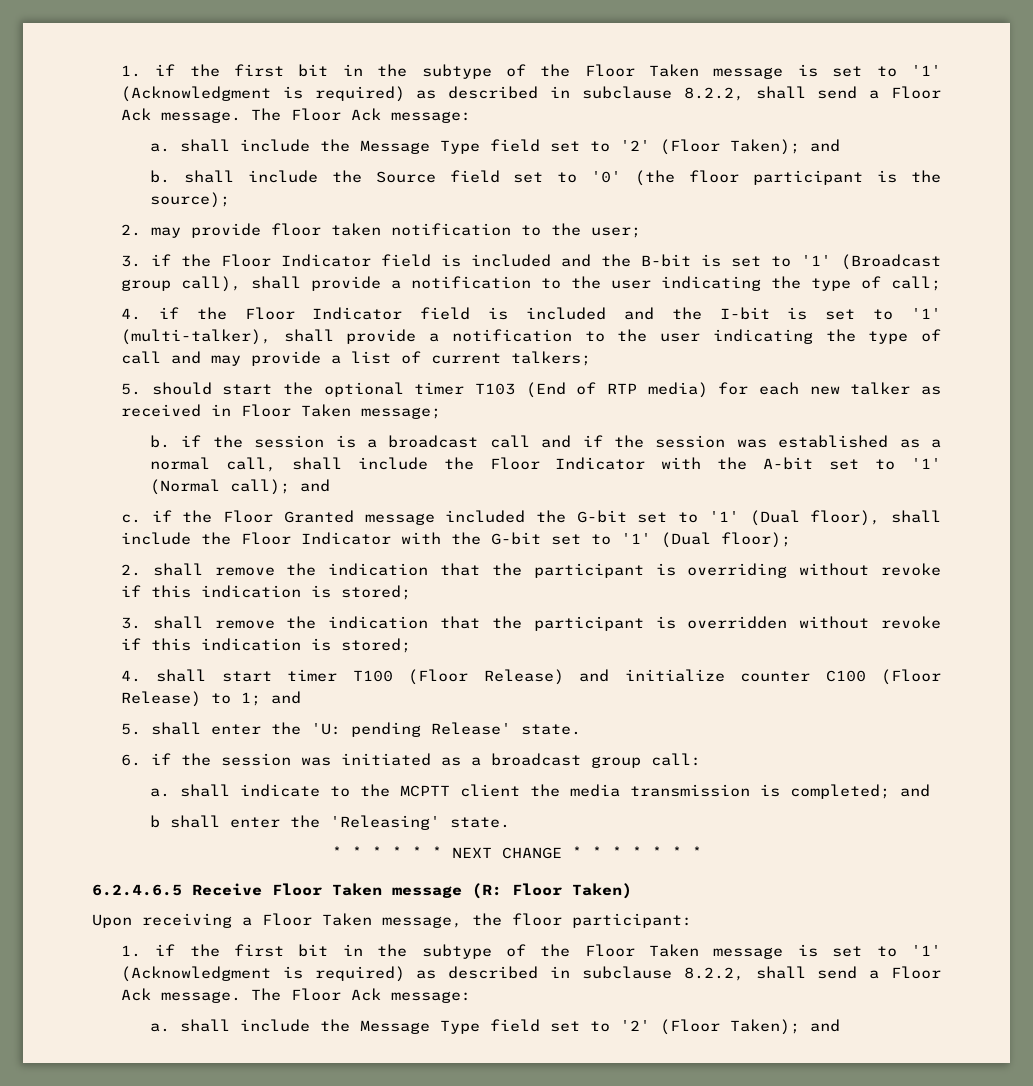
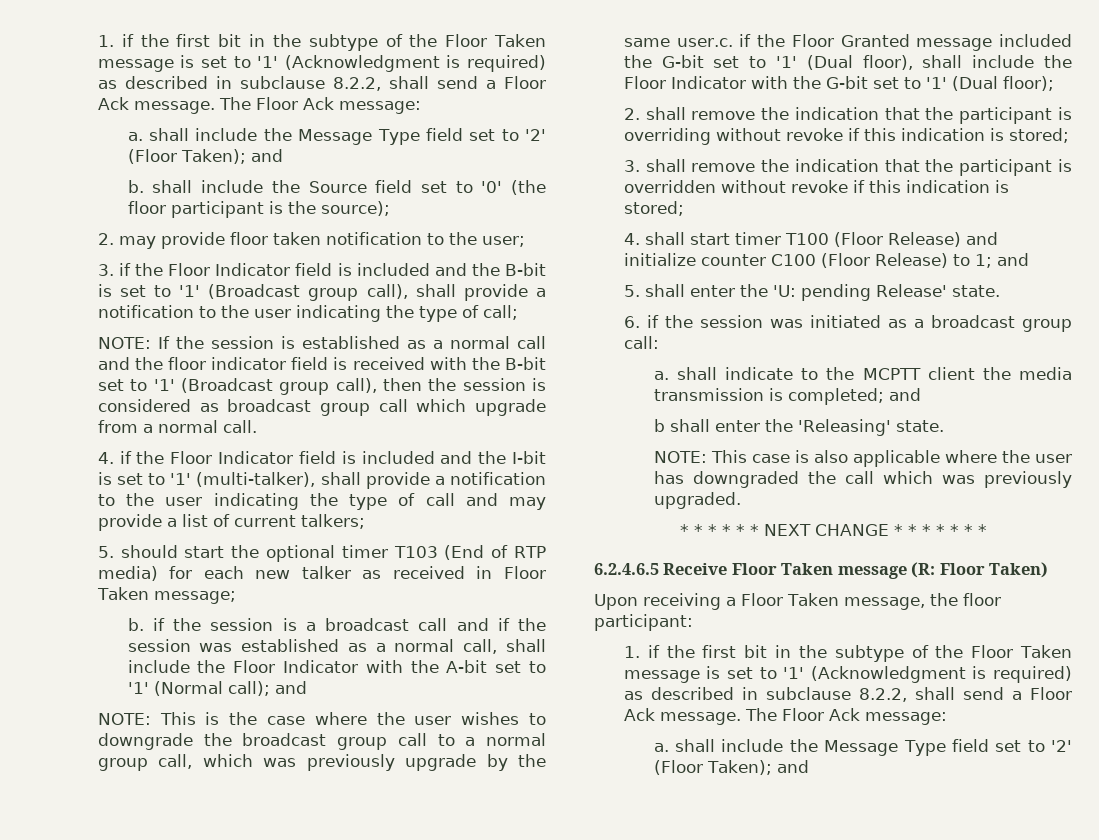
+ NOTE: If the session is established as a normal call and the floor indicator field is received with the B-bit set to '1' (Broadcast group call), then the session is considered as broadcast group call which upgrade from a normal call.
- c. if the Floor Granted message included the G-bit set to '1' (Dual floor), shall include the Floor Indicator with the G-bit set to '1' (Dual floor);
+ NOTE: This is the case where the user wishes to downgrade the broadcast group call to a normal group call, which was previously upgrade by the same user.c. if the Floor Granted message included the G-bit set to '1' (Dual floor), shall include the Floor Indicator with the G-bit set to '1' (Dual floor);
+ NOTE: This case is also applicable where the user has downgraded the call which was previously upgraded.

